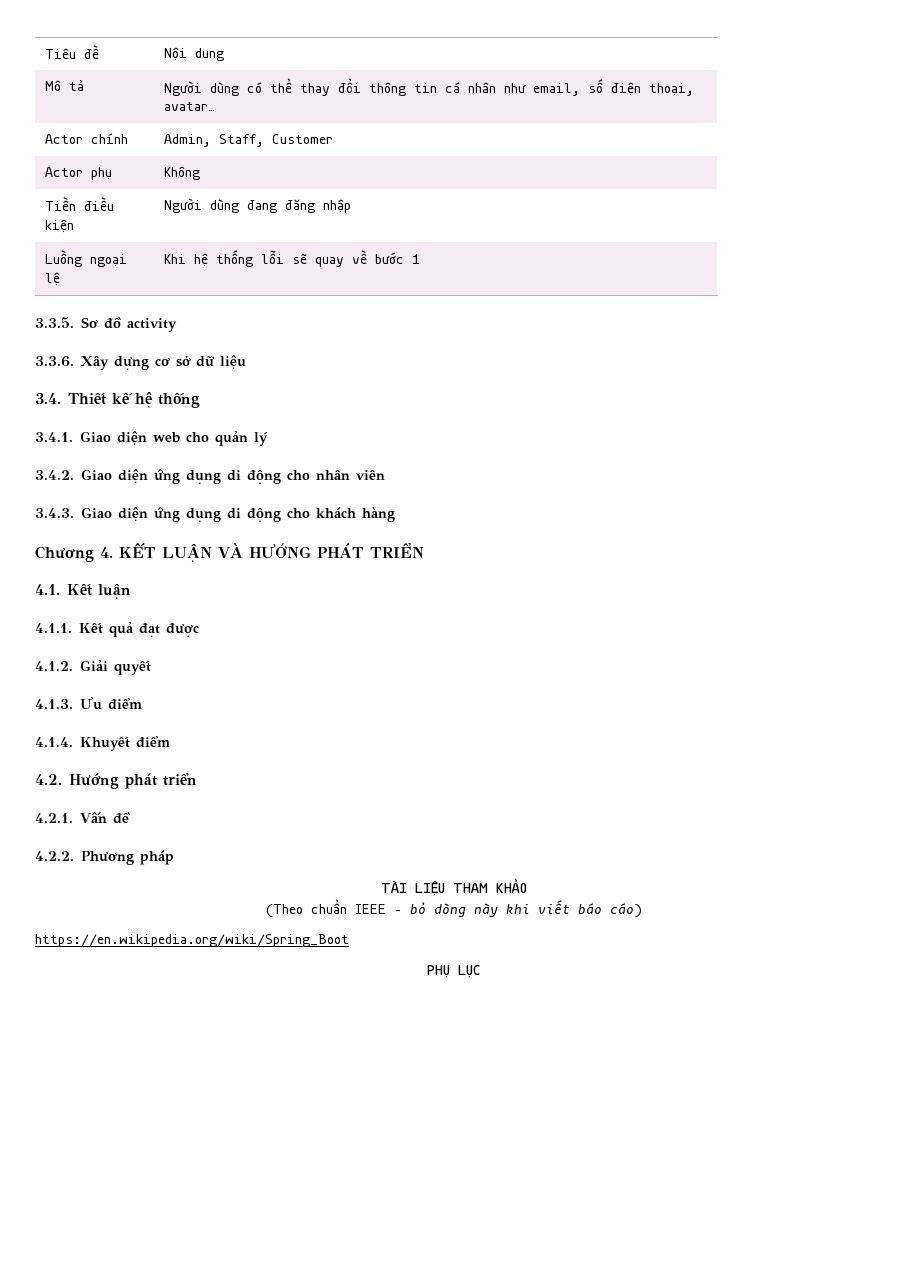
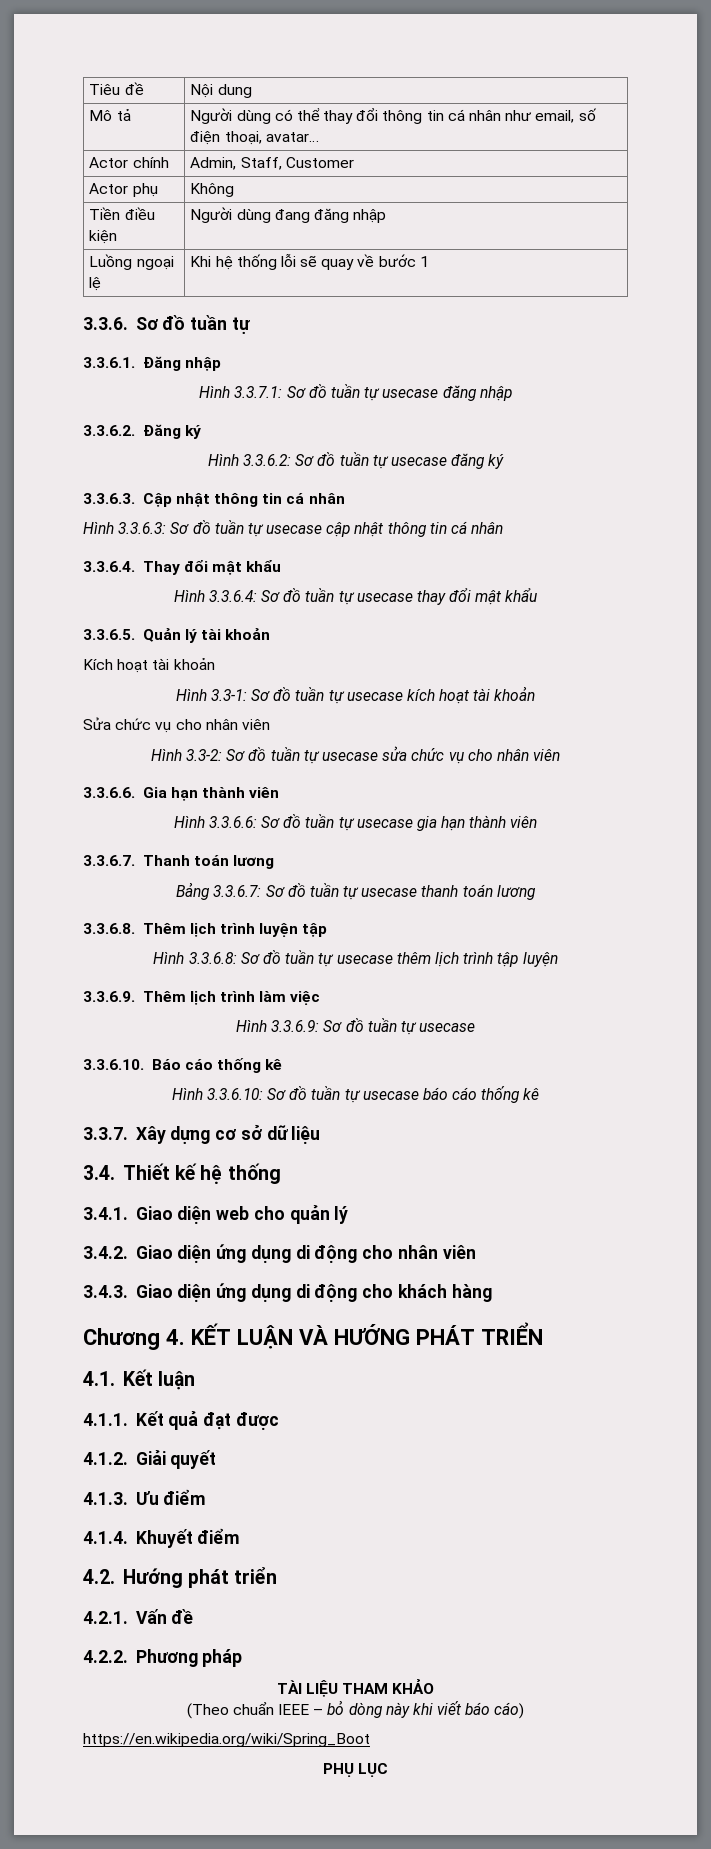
- 3.3.5. Sơ đồ activity
- 3.3.6. Xây dựng cơ sở dữ liệu
+ 3.3.6. Sơ đồ tuần tự
+ 3.3.6.1. Đăng nhập
+ Hình 3.3.7.1: Sơ đồ tuần tự usecase đăng nhập
+ 3.3.6.2. Đăng ký
+ Hình 3.3.6.2: Sơ đồ tuần tự usecase đăng ký
+ 3.3.6.3. Cập nhật thông tin cá nhân
+ Hình 3.3.6.3: Sơ đồ tuần tự usecase cập nhật thông tin cá nhân
+ 3.3.6.4. Thay đổi mật khẩu
+ Hình 3.3.6.4: Sơ đồ tuần tự usecase thay đổi mật khẩu
+ 3.3.6.5. Quản lý tài khoản
+ Kích hoạt tài khoản
+ Hình 3.3-1: Sơ đồ tuần tự usecase kích hoạt tài khoản
+ Sửa chức vụ cho nhân viên
+ Hình 3.3-2: Sơ đồ tuần tự usecase sửa chức vụ cho nhân viên
+ 3.3.6.6. Gia hạn thành viên
+ Hình 3.3.6.6: Sơ đồ tuần tự usecase gia hạn thành viên
+ 3.3.6.7. Thanh toán lương
+ Bảng 3.3.6.7: Sơ đồ tuần tự usecase thanh toán lương
+ 3.3.6.8. Thêm lịch trình luyện tập
+ Hình 3.3.6.8: Sơ đồ tuần tự usecase thêm lịch trình tập luyện
+ 3.3.6.9. Thêm lịch trình làm việc
+ Hình 3.3.6.9: Sơ đồ tuần tự usecase
+ 3.3.6.10. Báo cáo thống kê
+ Hình 3.3.6.10: Sơ đồ tuần tự usecase báo cáo thống kê
+ 3.3.7. Xây dựng cơ sở dữ liệu

